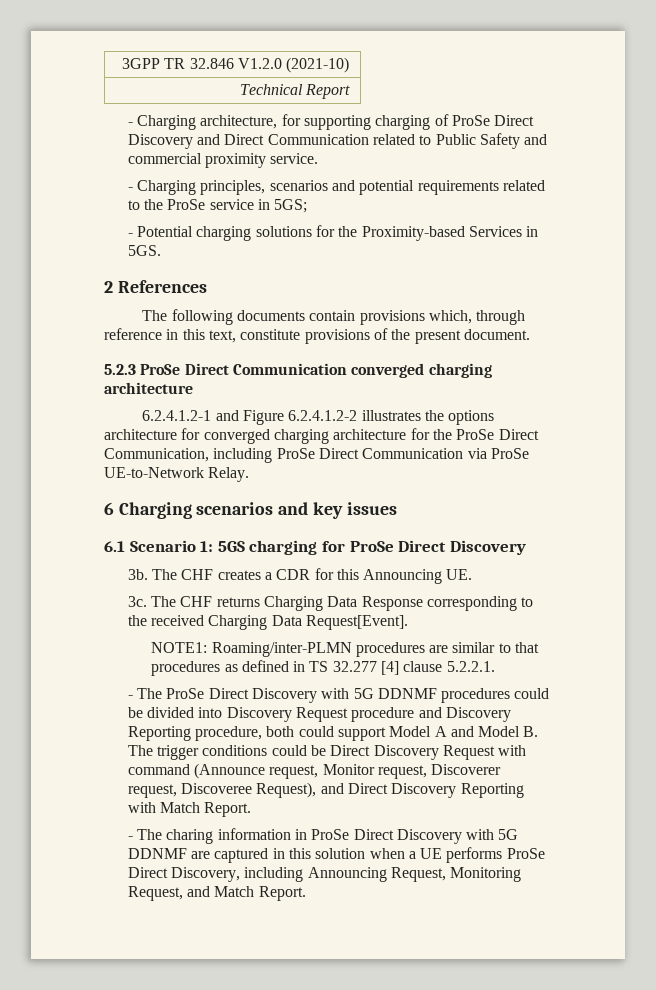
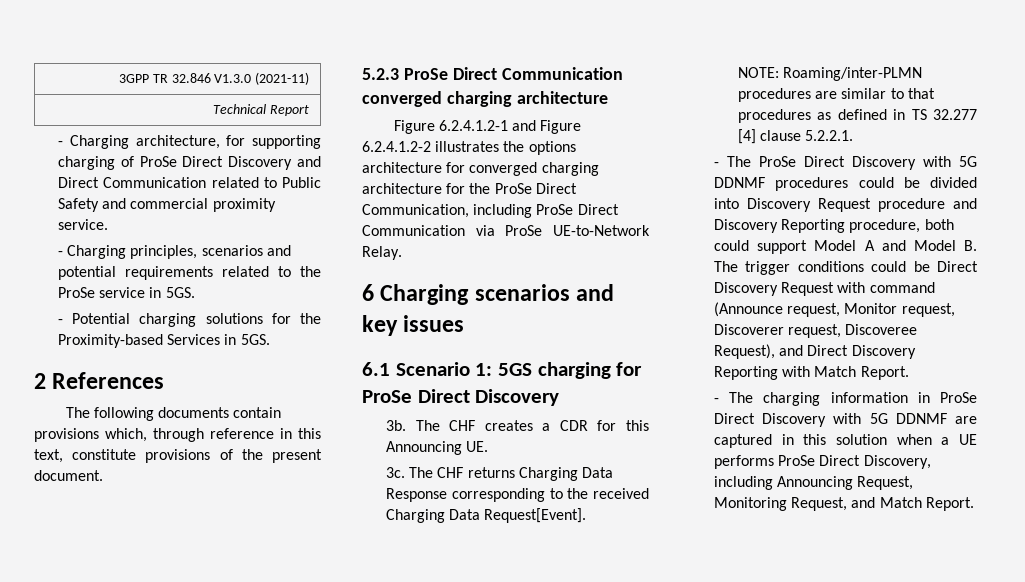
- 3GPP TR 32.846 V1.2.0 (2021-10)
+ 3GPP TR 32.846 V1.3.0 (2021-11)
- - Charging principles, scenarios and potential requirements related to the ProSe service in 5GS;
+ - Charging principles, scenarios and potential requirements related to the ProSe service in 5GS.
- 6.2.4.1.2-1 and Figure 6.2.4.1.2-2 illustrates the options architecture for converged charging architecture for the ProSe Direct Communication, including ProSe Direct Communication via ProSe UE-to-Network Relay.
+ Figure 6.2.4.1.2-1 and Figure 6.2.4.1.2-2 illustrates the options architecture for converged charging architecture for the ProSe Direct Communication, including ProSe Direct Communication via ProSe UE-to-Network Relay.
- NOTE1: Roaming/inter-PLMN procedures are similar to that procedures as defined in TS 32.277 [4] clause 5.2.2.1.
+ NOTE: Roaming/inter-PLMN procedures are similar to that procedures as defined in TS 32.277 [4] clause 5.2.2.1.
- - The charing information in ProSe Direct Discovery with 5G DDNMF are captured in this solution when a UE performs ProSe Direct Discovery, including Announcing Request, Monitoring Request, and Match Report.
+ - The charging information in ProSe Direct Discovery with 5G DDNMF are captured in this solution when a UE performs ProSe Direct Discovery, including Announcing Request, Monitoring Request, and Match Report.

